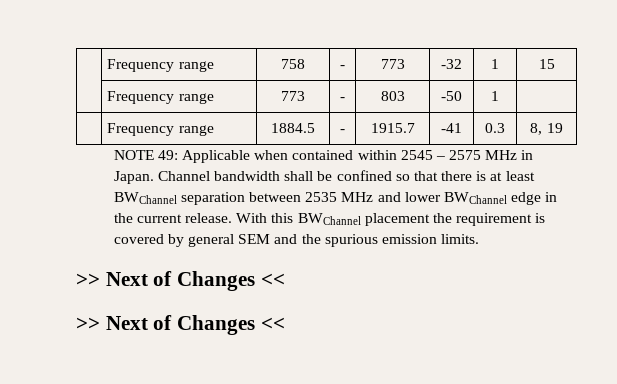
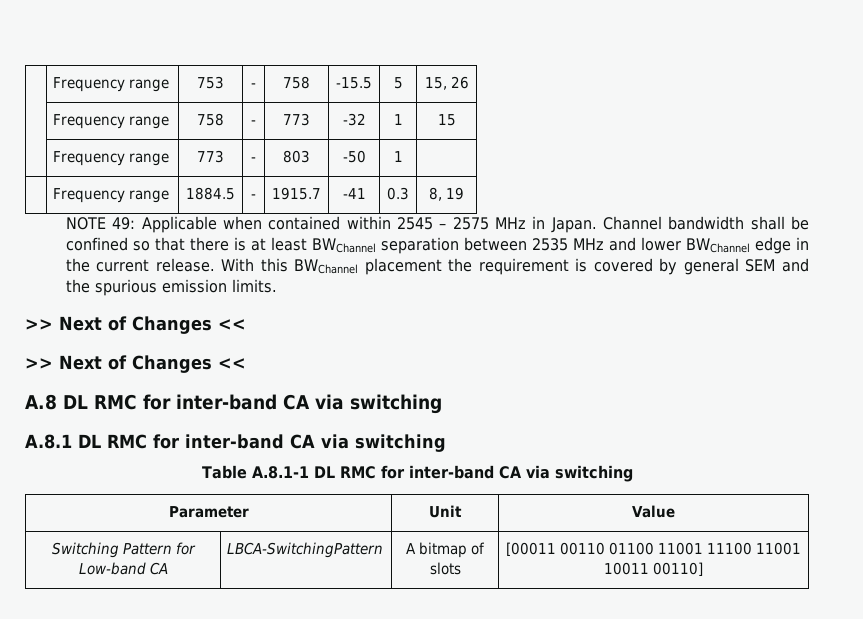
+ | Frequency range | 753 | - | 758 | -15.5 | 5 | 15, 26
+ A.8 DL RMC for inter-band CA via switching
+ A.8.1 DL RMC for inter-band CA via switching
+ Table A.8.1-1 DL RMC for inter-band CA via switching
+ Parameter | Unit | Value
+ Switching Pattern for Low-band CA | LBCA-SwitchingPattern | A bitmap of slots | [00011 00110 01100 11001 11100 11001 10011 00110]

